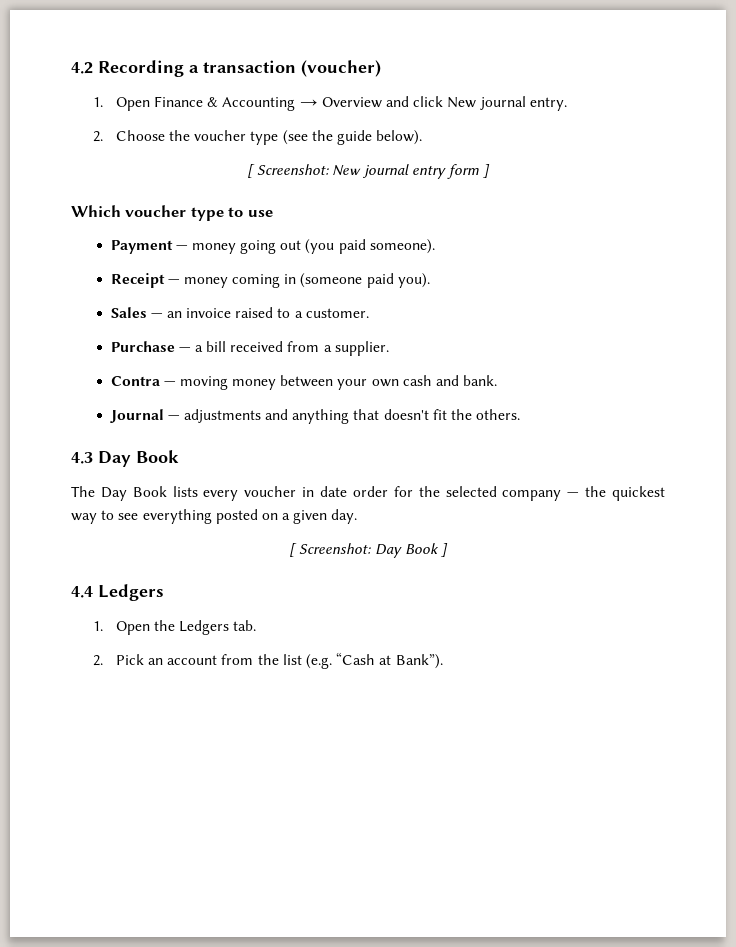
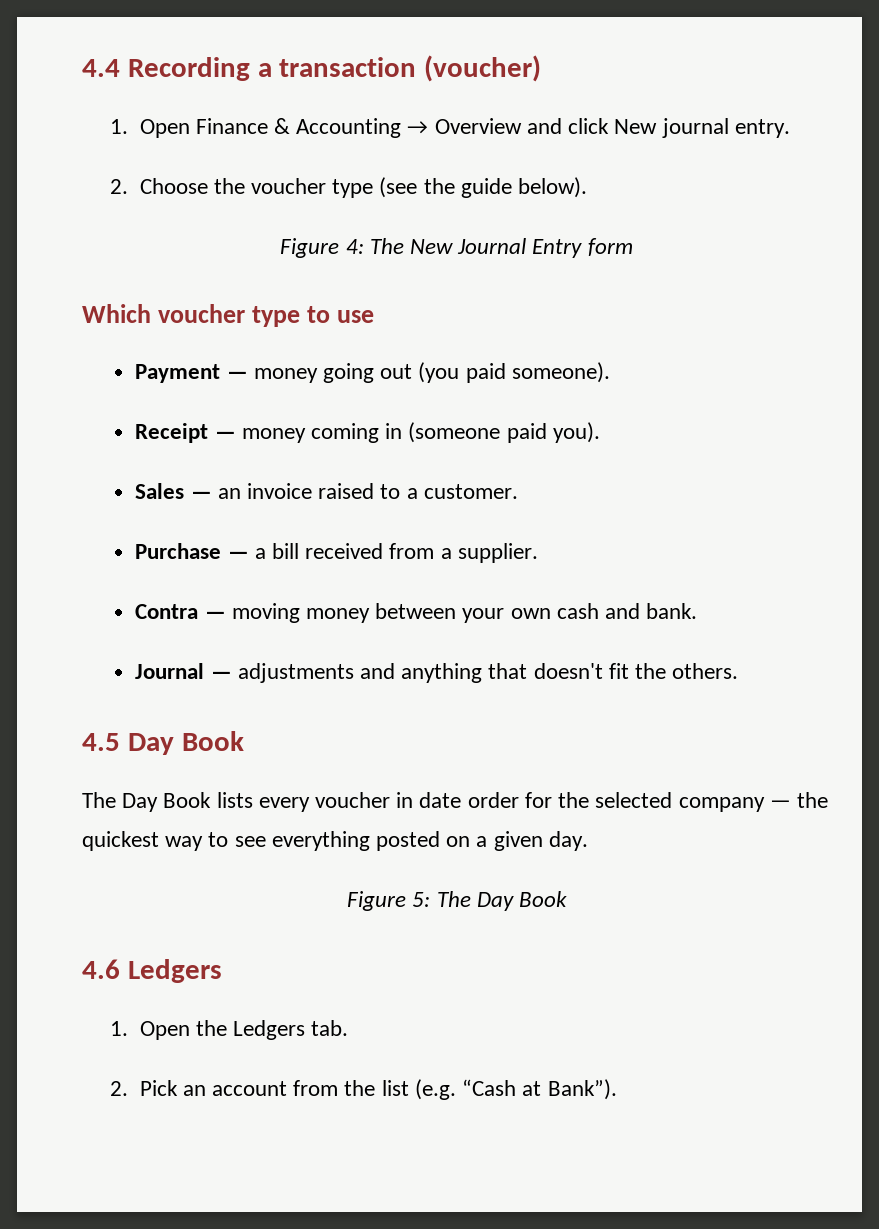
- 4.2 Recording a transaction (voucher)
+ 4.4 Recording a transaction (voucher)
- [ Screenshot: New journal entry form ]
+ Figure 4: The New Journal Entry form
- 4.3 Day Book
+ 4.5 Day Book
- [ Screenshot: Day Book ]
- 4.4 Ledgers
+ Figure 5: The Day Book
+ 4.6 Ledgers

